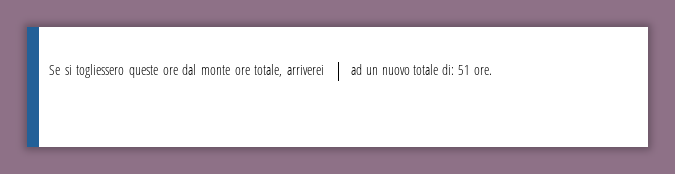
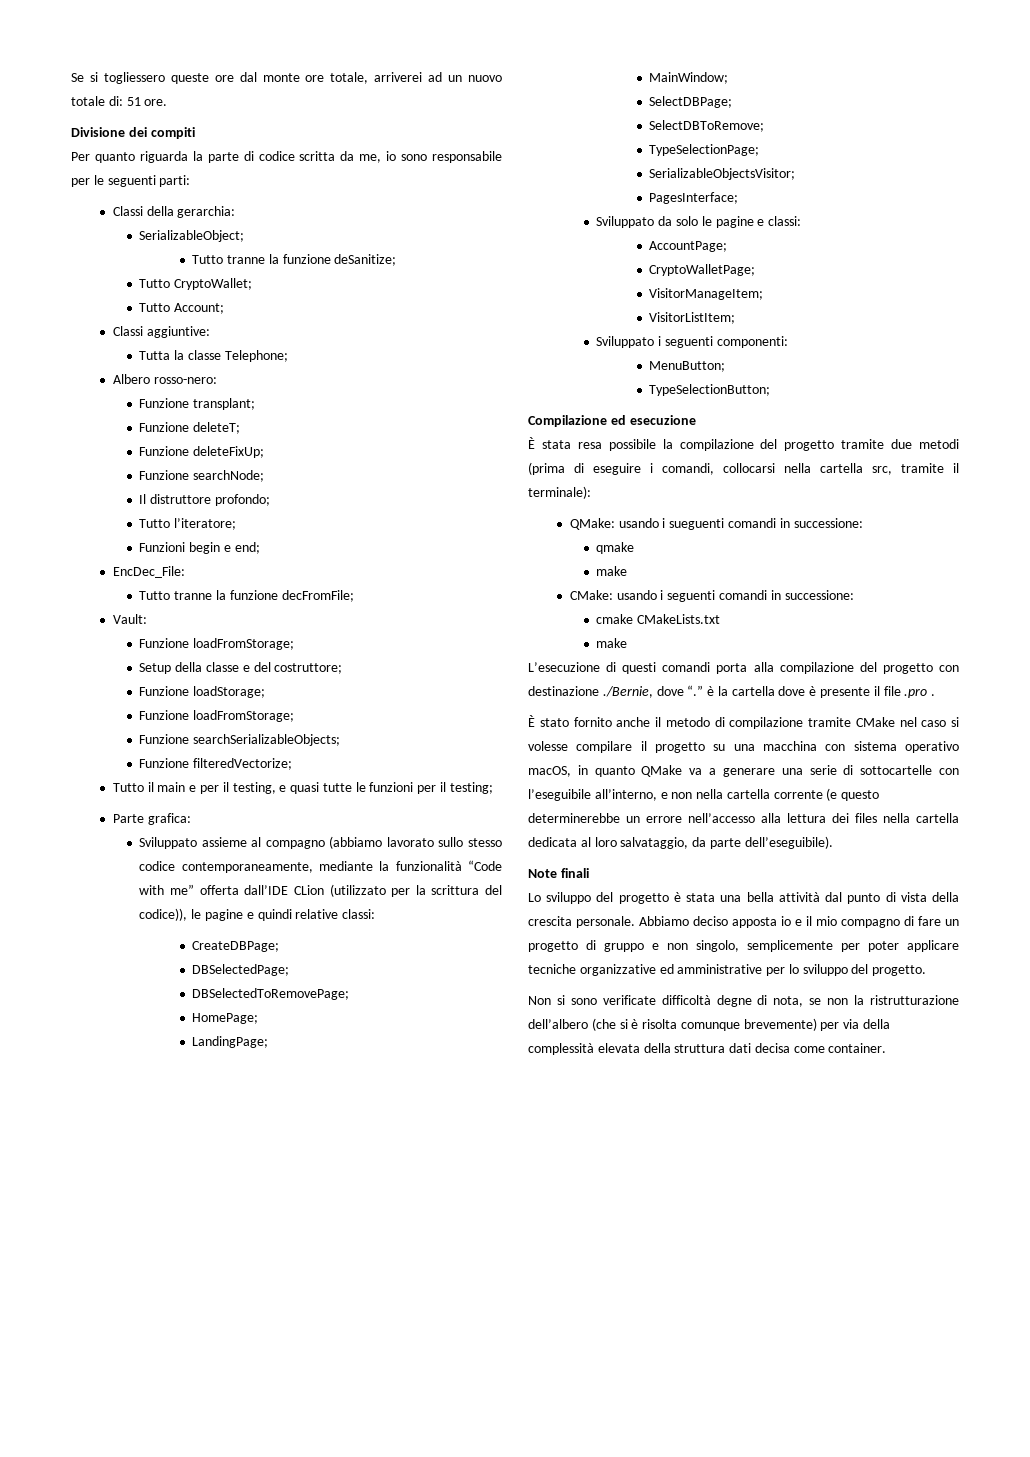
+ Divisione dei compiti
+ Per quanto riguarda la parte di codice scritta da me, io sono responsabile per le seguenti parti:
+ Classi della gerarchia:
+ SerializableObject;
+ Tutto tranne la funzione deSanitize;
+ Tutto CryptoWallet;
+ Tutto Account;
+ Classi aggiuntive:
+ Tutta la classe Telephone;
+ Albero rosso-nero:
+ Funzione transplant;
+ Funzione deleteT;
+ Funzione deleteFixUp;
+ Funzione searchNode;
+ Il distruttore profondo;
+ Tutto l’iteratore;
+ Funzioni begin e end;
+ EncDec_File:
+ Tutto tranne la funzione decFromFile;
+ Vault:
+ Funzione loadFromStorage;
+ Setup della classe e del costruttore;
+ Funzione loadStorage;
+ Funzione loadFromStorage;
+ Funzione searchSerializableObjects;
+ Funzione filteredVectorize;
+ Tutto il main e per il testing, e quasi tutte le funzioni per il testing;
+ Parte grafica:
+ Sviluppato assieme al compagno (abbiamo lavorato sullo stesso codice contemporaneamente, mediante la funzionalità “Code with me” offerta dall’IDE CLion (utilizzato per la scrittura del codice)), le pagine e quindi relative classi:
+ CreateDBPage;
+ DBSelectedPage;
+ DBSelectedToRemovePage;
+ HomePage;
+ LandingPage;
+ MainWindow;
+ SelectDBPage;
+ SelectDBToRemove;
+ TypeSelectionPage;
+ SerializableObjectsVisitor;
+ PagesInterface;
+ Sviluppato da solo le pagine e classi:
+ AccountPage;
+ CryptoWalletPage;
+ VisitorManageItem;
+ VisitorListItem;
+ Sviluppato i seguenti componenti:
+ MenuButton;
+ TypeSelectionButton;
+ Compilazione ed esecuzione
+ È stata resa possibile la compilazione del progetto tramite due metodi (prima di eseguire i comandi, collocarsi nella cartella src, tramite il terminale):
+ QMake: usando i sueguenti comandi in successione:
+ qmake
+ make
+ CMake: usando i seguenti comandi in successione:
+ cmake CMakeLists.txt
+ make
+ L’esecuzione di questi comandi porta alla compilazione del progetto con destinazione ./Bernie, dove “.” è la cartella dove è presente il file .pro .
+ È stato fornito anche il metodo di compilazione tramite CMake nel caso si volesse compilare il progetto su una macchina con sistema operativo macOS, in quanto QMake va a generare una serie di sottocartelle con l’eseguibile all’interno, e non nella cartella corrente (e questo determinerebbe un errore nell’accesso alla lettura dei files nella cartella dedicata al loro salvataggio, da parte dell’eseguibile).
+ Note finali
+ Lo sviluppo del progetto è stata una bella attività dal punto di vista della crescita personale. Abbiamo deciso apposta io e il mio compagno di fare un progetto di gruppo e non singolo, semplicemente per poter applicare tecniche organizzative ed amministrative per lo sviluppo del progetto.
+ Non si sono verificate difficoltà degne di nota, se non la ristrutturazione dell’albero (che si è risolta comunque brevemente) per via della complessità elevata della struttura dati decisa come container.

